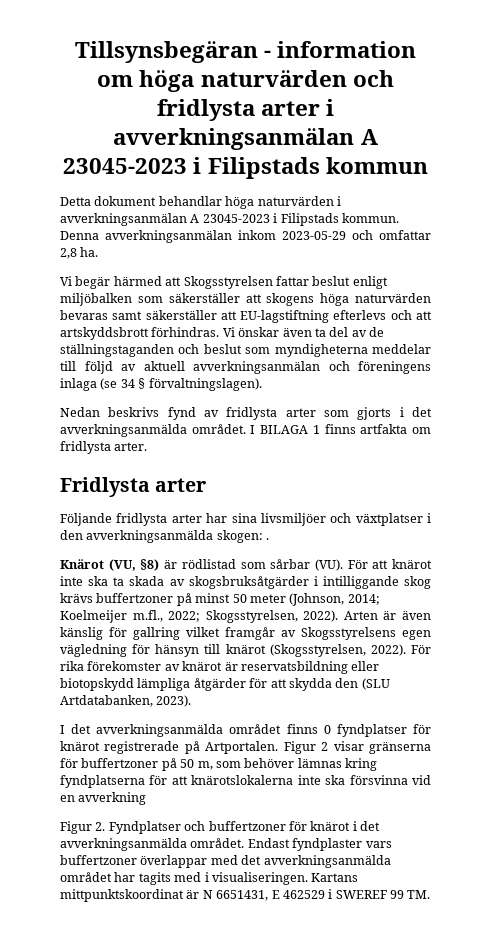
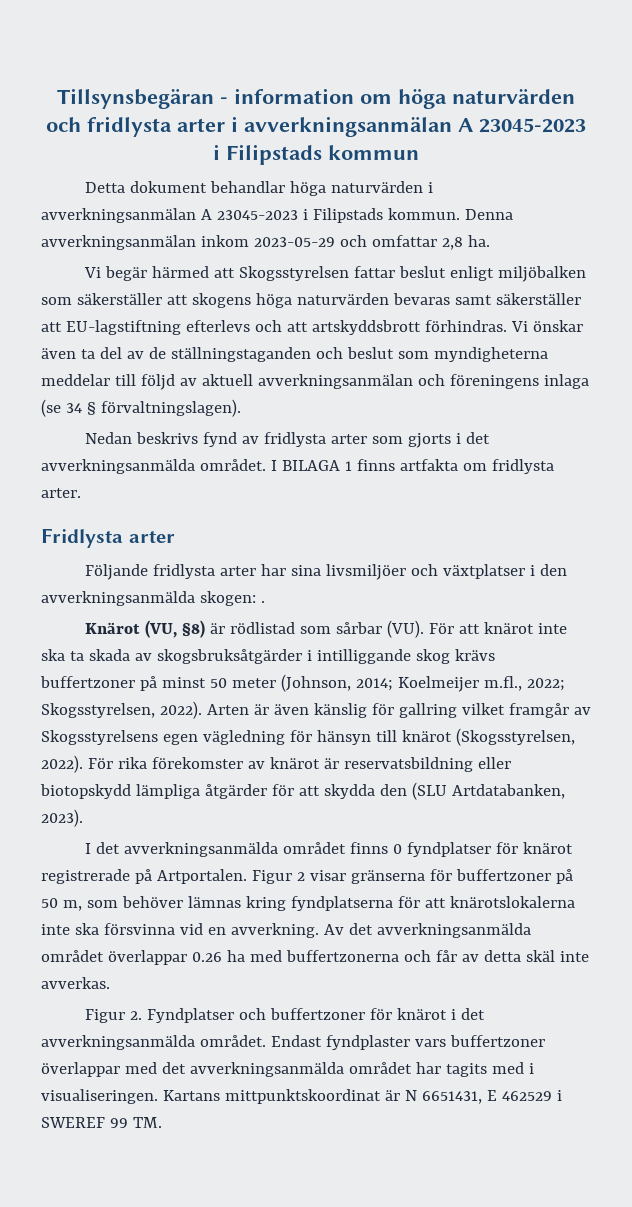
- Figur 2 visar gränserna för buffertzoner på 50 m, som behöver lämnas kring fyndplatserna för att knärotslokalerna inte ska försvinna vid en avverkning
+ Figur 2 visar gränserna för buffertzoner på 50 m, som behöver lämnas kring fyndplatserna för att knärotslokalerna inte ska försvinna vid en avverkning. Av det avverkningsanmälda området överlappar 0.26 ha med buffertzonerna och får av detta skäl inte avverkas.

